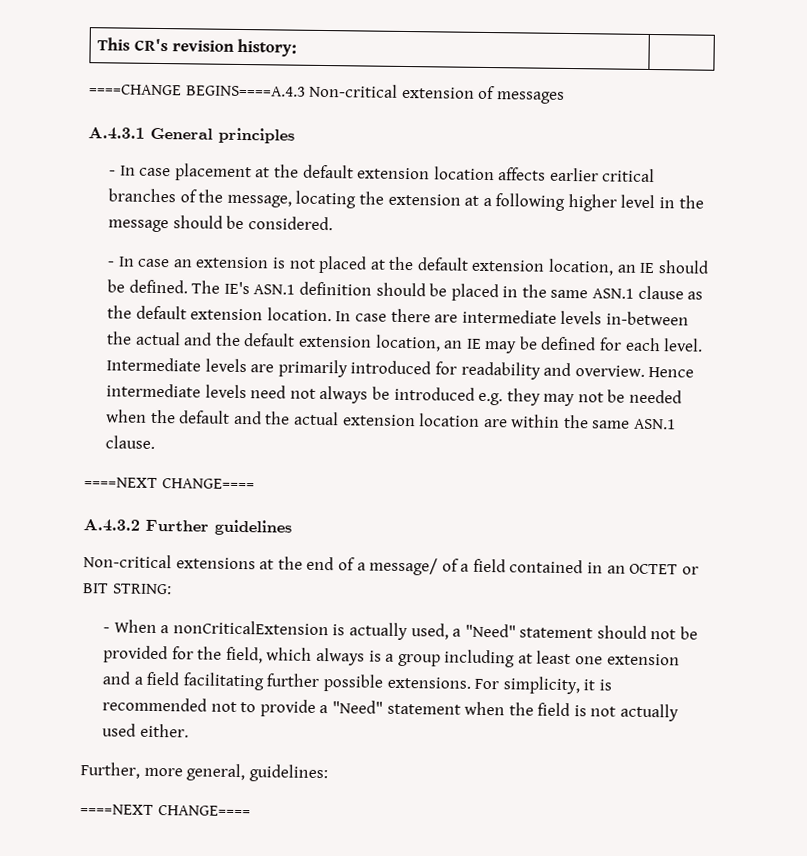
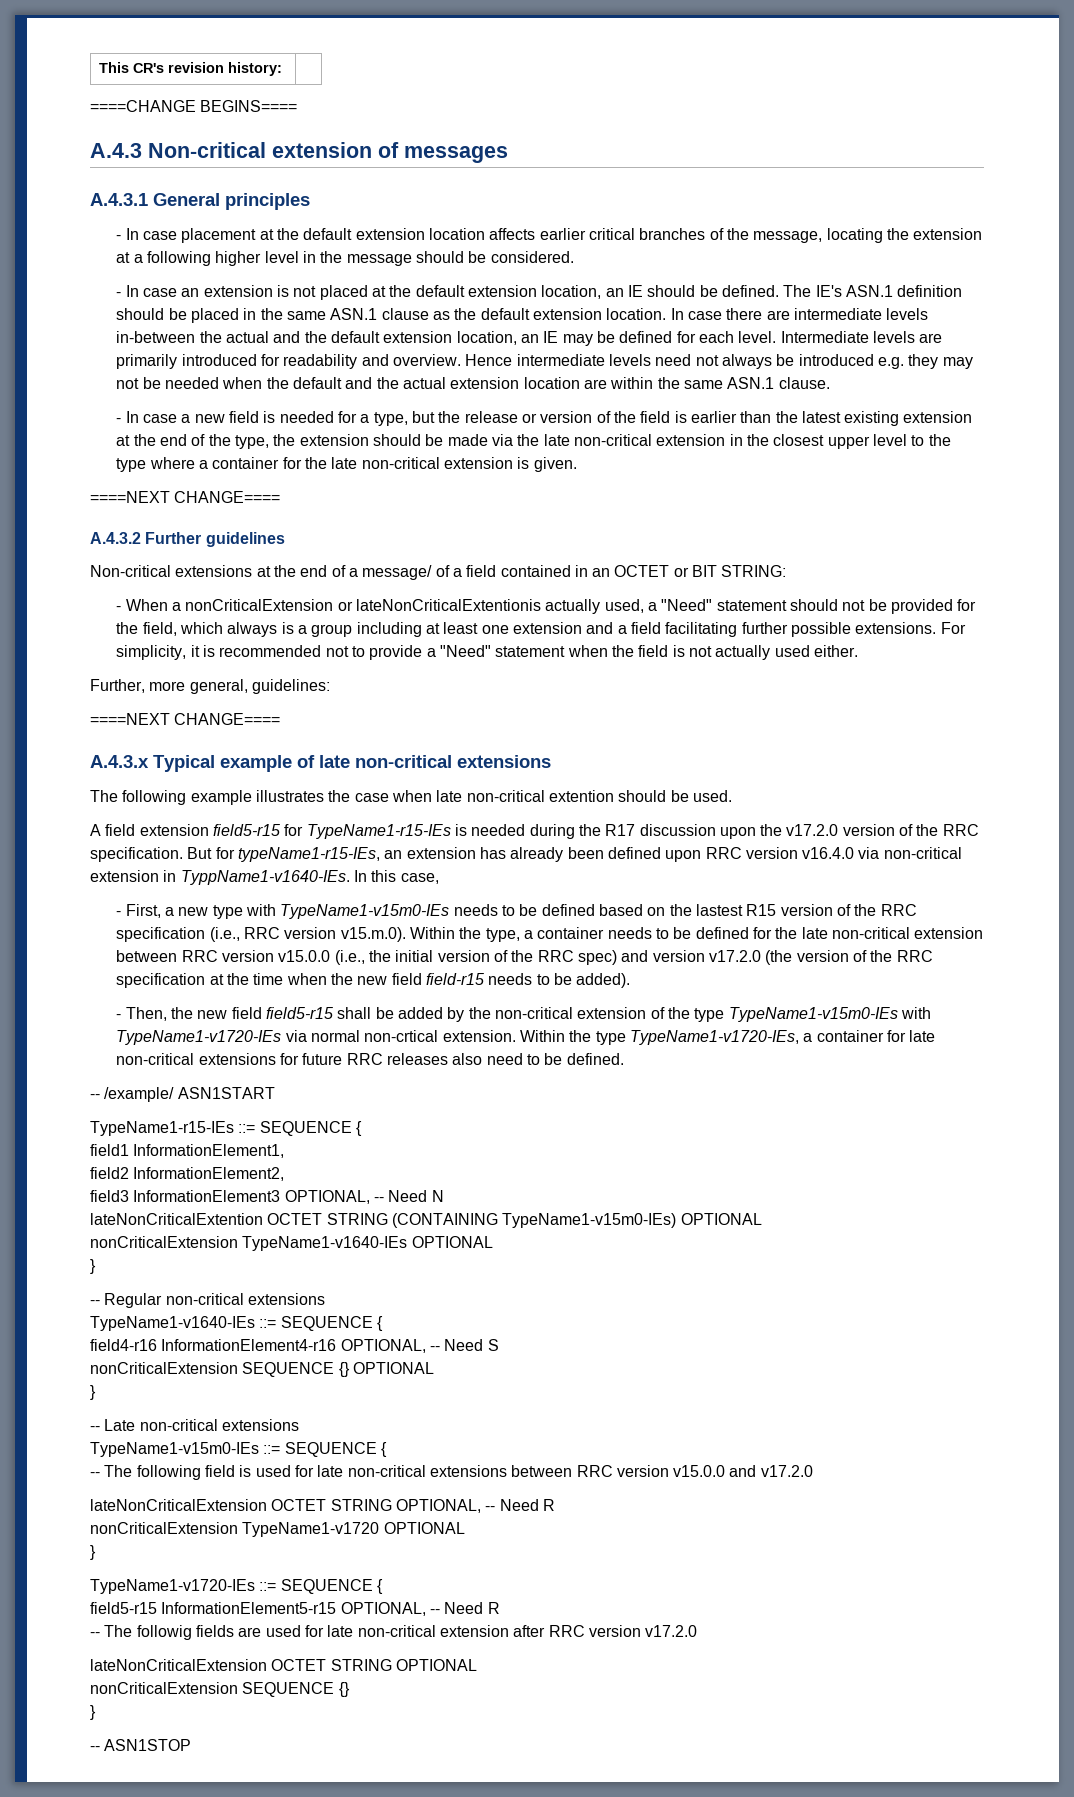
- ====CHANGE BEGINS====A.4.3 Non-critical extension of messages
+ ====CHANGE BEGINS====
+ A.4.3 Non-critical extension of messages
+ - In case a new field is needed for a type, but the release or version of the field is earlier than the latest existing extension at the end of the type, the extension should be made via the late non-critical extension in the closest upper level to the type where a container for the late non-critical extension is given.
- - When a nonCriticalExtension is actually used, a "Need" statement should not be provided for the field, which always is a group including at least one extension and a field facilitating further possible extensions.
+ - When a nonCriticalExtension or lateNonCriticalExtentionis actually used, a "Need" statement should not be provided for the field, which always is a group including at least one extension and a field facilitating further possible extensions.
+ A.4.3.x Typical example of late non-critical extensions
+ The following example illustrates the case when late non-critical extention should be used.
+ A field extension field5-r15 for TypeName1-r15-IEs is needed during the R17 discussion upon the v17.2.0 version of the RRC specification. But for typeName1-r15-IEs, an extension has already been defined upon RRC version v16.4.0 via non-critical extension in TyppName1-v1640-IEs. In this case,
+ - First, a new type with TypeName1-v15m0-IEs needs to be defined based on the lastest R15 version of the RRC specification (i.e., RRC version v15.m.0). Within the type, a container needs to be defined for the late non-critical extension between RRC version v15.0.0 (i.e., the initial version of the RRC spec) and version v17.2.0 (the version of the RRC specification at the time when the new field field-r15 needs to be added).
+ - Then, the new field field5-r15 shall be added by the non-critical extension of the type TypeName1-v15m0-IEs with TypeName1-v1720-IEs via normal non-crtical extension. Within the type TypeName1-v1720-IEs, a container for late non-critical extensions for future RRC releases also need to be defined.
+ -- /example/ ASN1START
+ TypeName1-r15-IEs ::= SEQUENCE {
+ field1 InformationElement1,
+ field2 InformationElement2,
+ field3 InformationElement3 OPTIONAL, -- Need N
+ lateNonCriticalExtention OCTET STRING (CONTAINING TypeName1-v15m0-IEs) OPTIONAL
+ nonCriticalExtension TypeName1-v1640-IEs OPTIONAL
+ }
+ -- Regular non-critical extensions
+ TypeName1-v1640-IEs ::= SEQUENCE {
+ field4-r16 InformationElement4-r16 OPTIONAL, -- Need S
+ nonCriticalExtension SEQUENCE {} OPTIONAL
+ }
+ -- Late non-critical extensions
+ TypeName1-v15m0-IEs ::= SEQUENCE {
+ -- The following field is used for late non-critical extensions between RRC version v15.0.0 and v17.2.0
+ lateNonCriticalExtension OCTET STRING OPTIONAL, -- Need R
+ nonCriticalExtension TypeName1-v1720 OPTIONAL
+ }
+ TypeName1-v1720-IEs ::= SEQUENCE {
+ field5-r15 InformationElement5-r15 OPTIONAL, -- Need R
+ -- The followig fields are used for late non-critical extension after RRC version v17.2.0
+ lateNonCriticalExtension OCTET STRING OPTIONAL
+ nonCriticalExtension SEQUENCE {}
+ }
+ -- ASN1STOP

